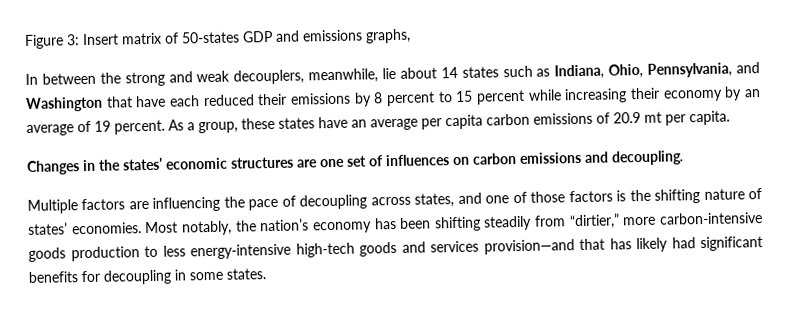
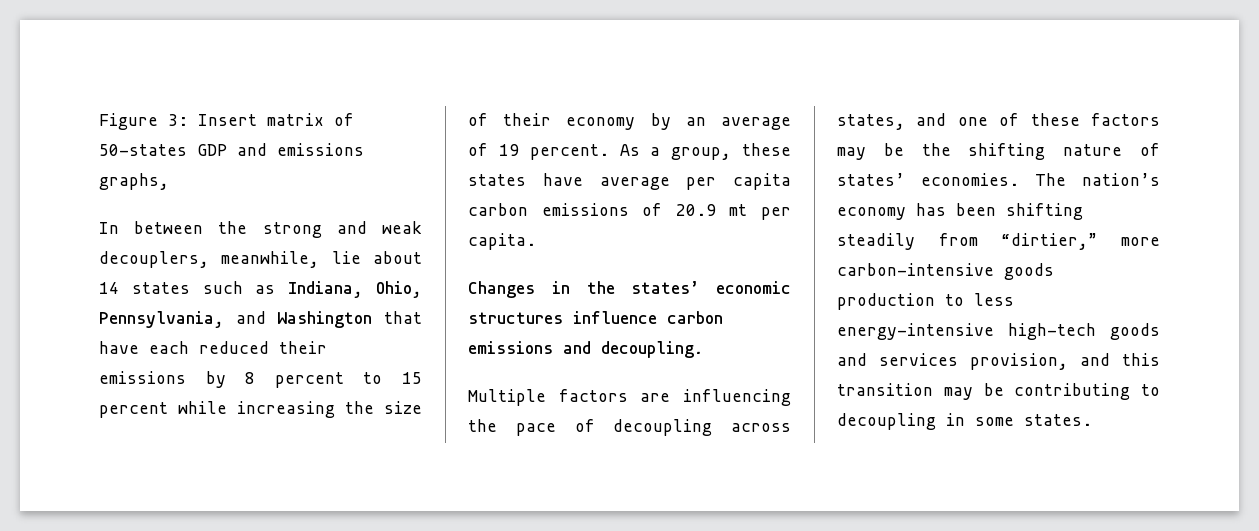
- In between the strong and weak decouplers, meanwhile, lie about 14 states such as Indiana, Ohio, Pennsylvania, and Washington that have each reduced their emissions by 8 percent to 15 percent while increasing their economy by an average of 19 percent.
+ In between the strong and weak decouplers, meanwhile, lie about 14 states such as Indiana, Ohio, Pennsylvania, and Washington that have each reduced their emissions by 8 percent to 15 percent while increasing the size of their economy by an average of 19 percent.
- As a group, these states have an average per capita carbon emissions of 20.9 mt per capita.
+ As a group, these states have average per capita carbon emissions of 20.9 mt per capita.
- Changes in the states’ economic structures are one set of influences on carbon emissions and decoupling.
+ Changes in the states’ economic structures influence carbon emissions and decoupling.
- Multiple factors are influencing the pace of decoupling across states, and one of those factors is the shifting nature of states’ economies.
+ Multiple factors are influencing the pace of decoupling across states, and one of these factors may be the shifting nature of states’ economies.
- Most notably, the nation’s economy has been shifting steadily from “dirtier,” more carbon-intensive goods production to less energy-intensive high-tech goods and services provision—and that has likely had significant benefits for decoupling in some states.
+ The nation’s economy has been shifting steadily from “dirtier,” more carbon-intensive goods production to less energy-intensive high-tech goods and services provision, and this transition may be contributing to decoupling in some states.

